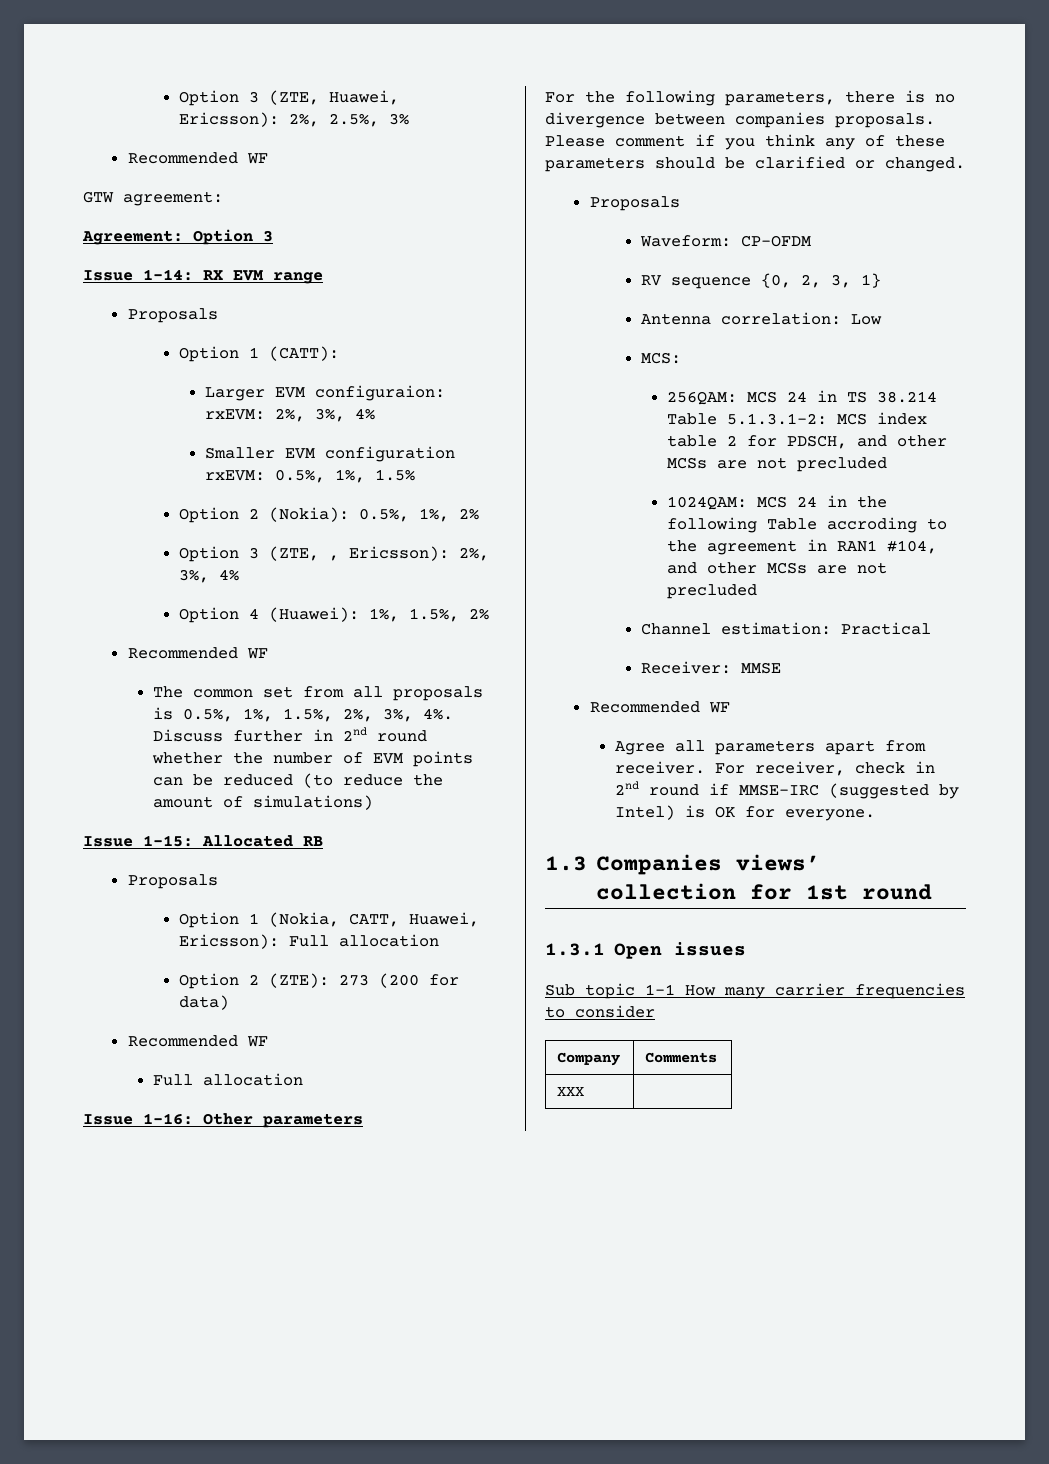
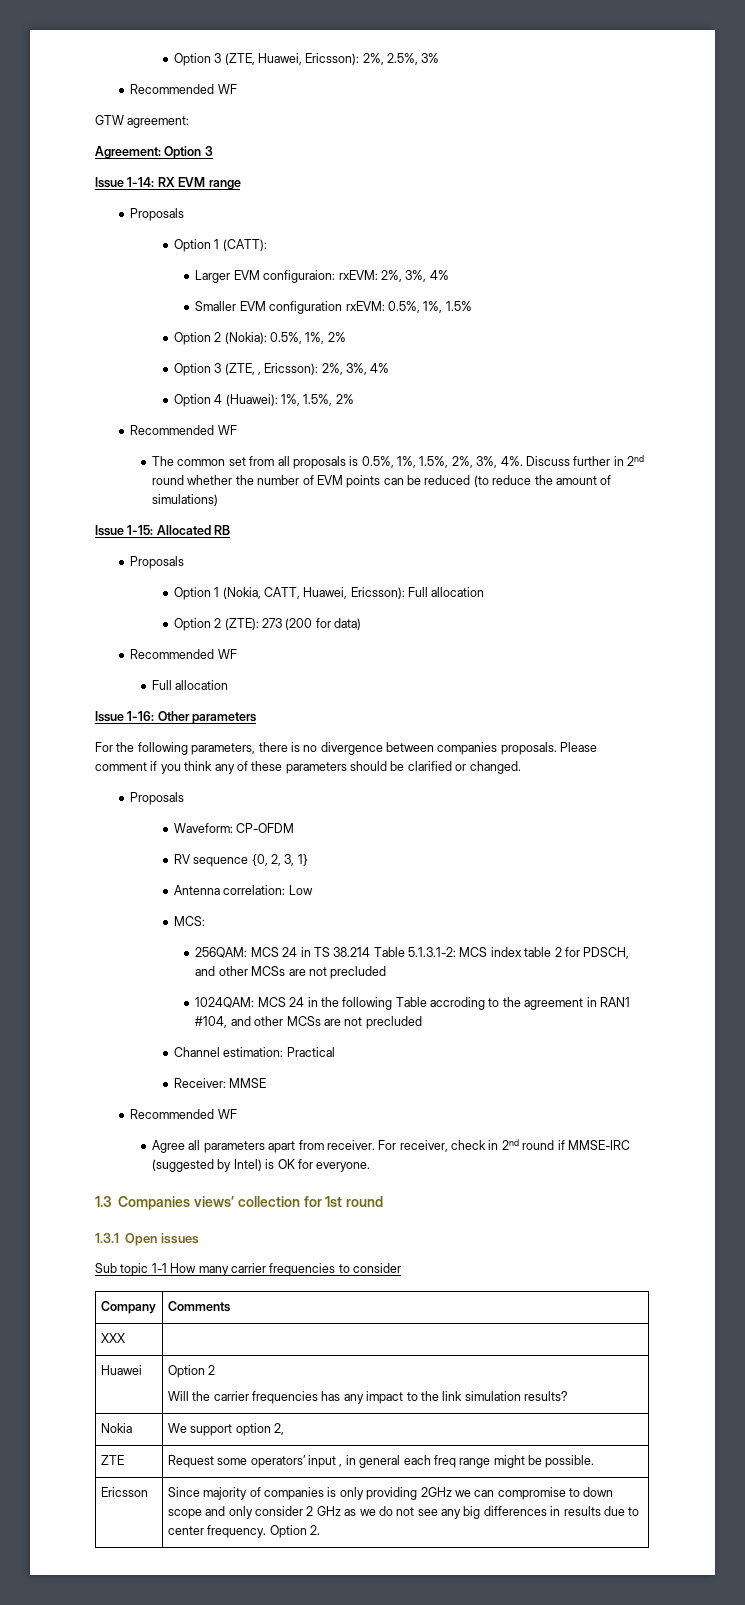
+ Huawei | Option 2
+ Will the carrier frequencies has any impact to the link simulation results?
+ Nokia | We support option 2,
+ ZTE | Request some operators’ input , in general each freq range might be possible.
+ Ericsson | Since majority of companies is only providing 2GHz we can compromise to down scope and only consider 2 GHz as we do not see any big differences in results due to center frequency. Option 2.

